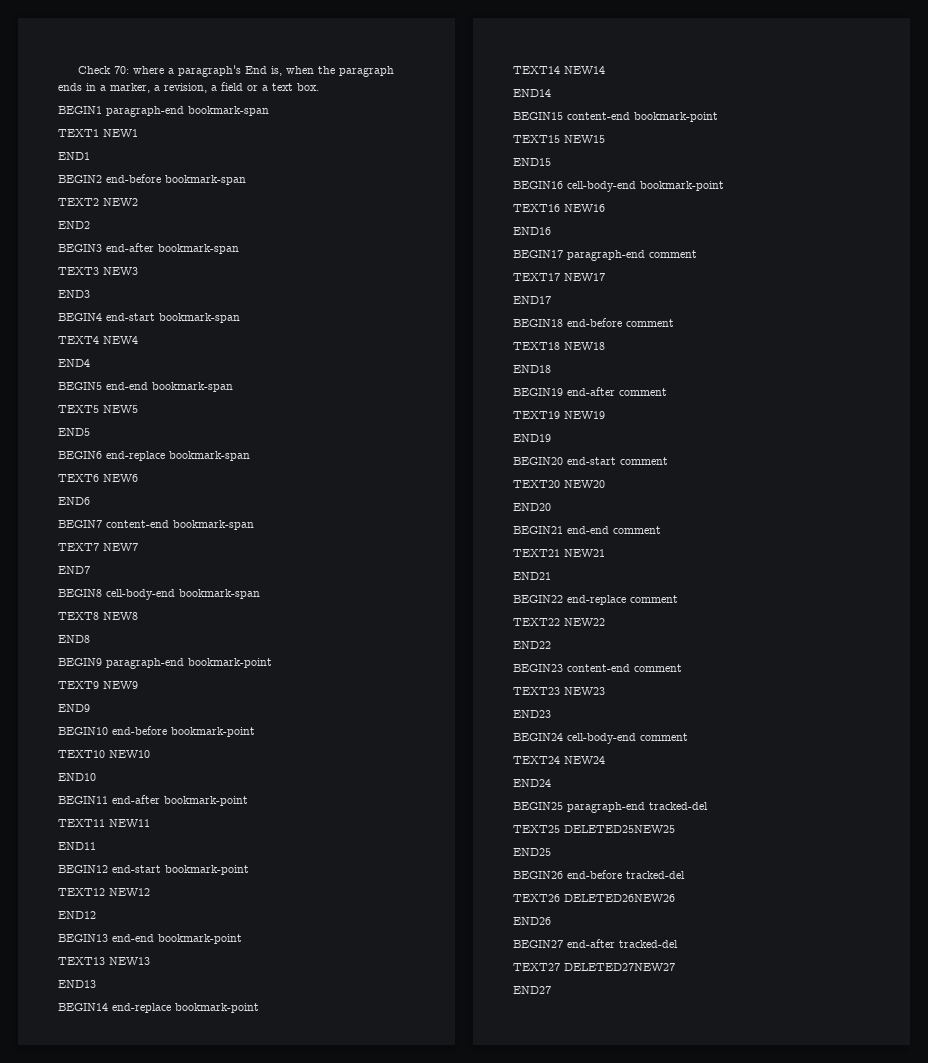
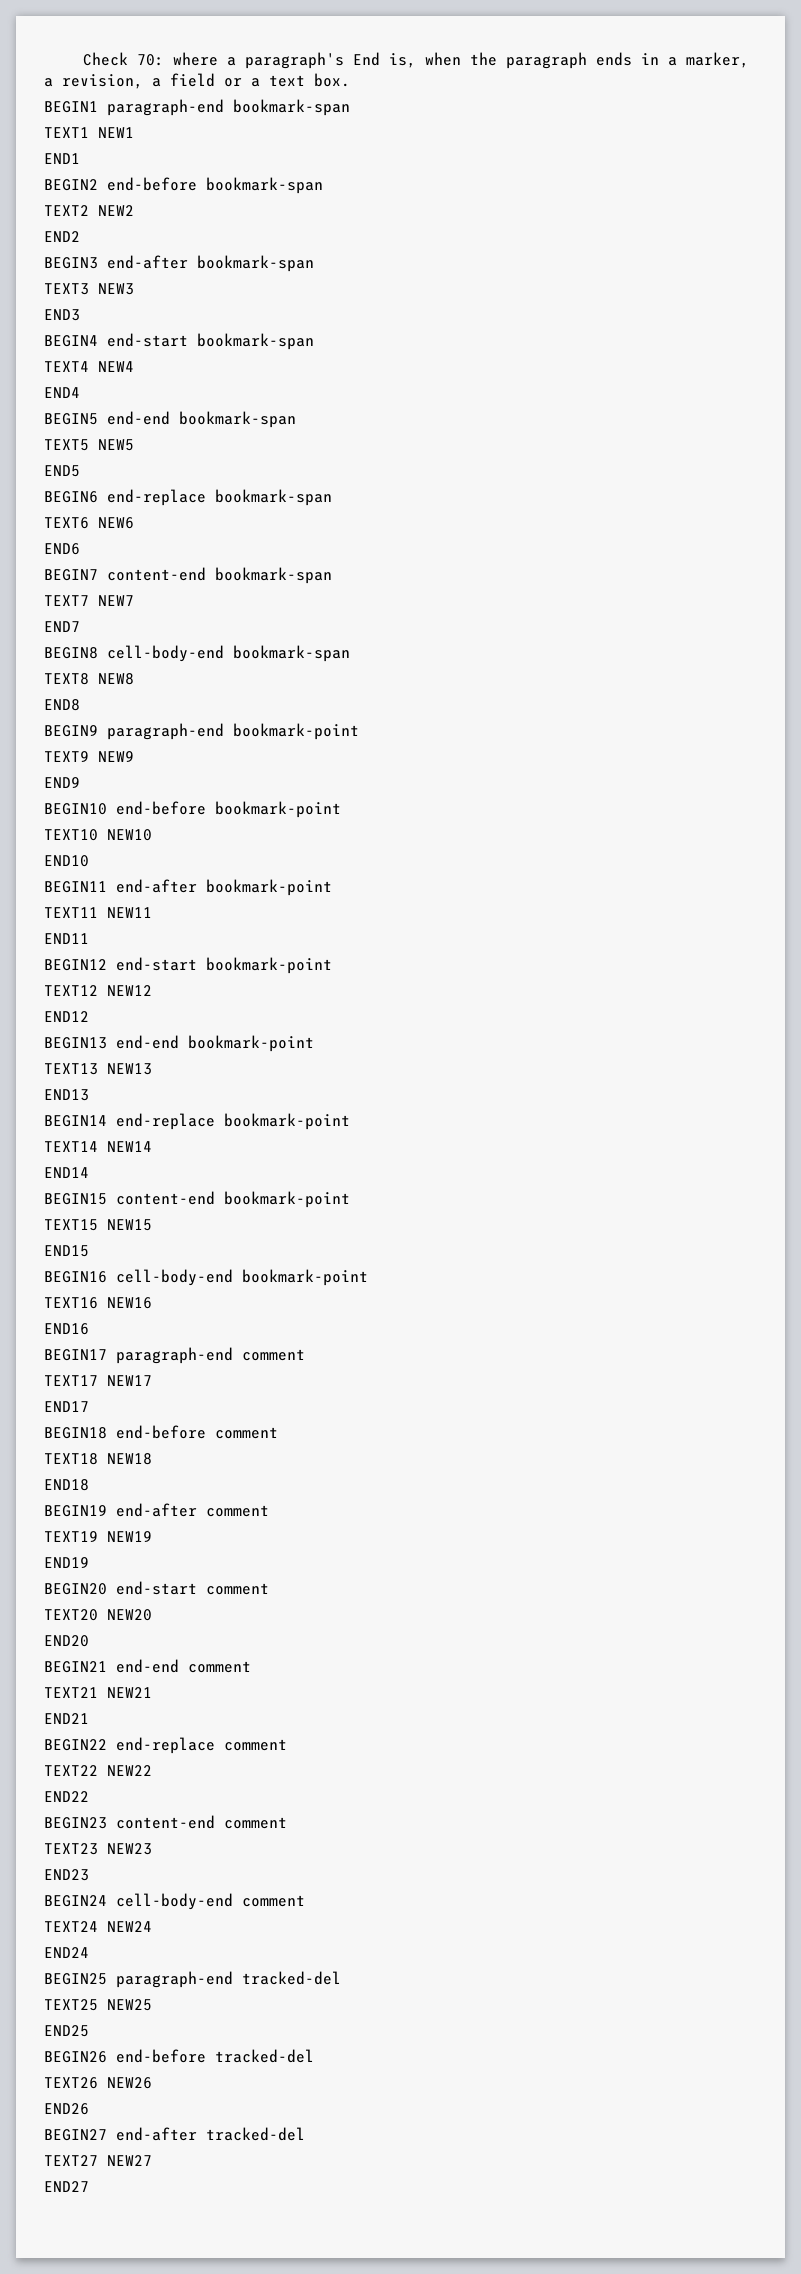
- TEXT25 DELETED25NEW25
+ TEXT25 NEW25
- TEXT26 DELETED26NEW26
+ TEXT26 NEW26
- TEXT27 DELETED27NEW27
+ TEXT27 NEW27

